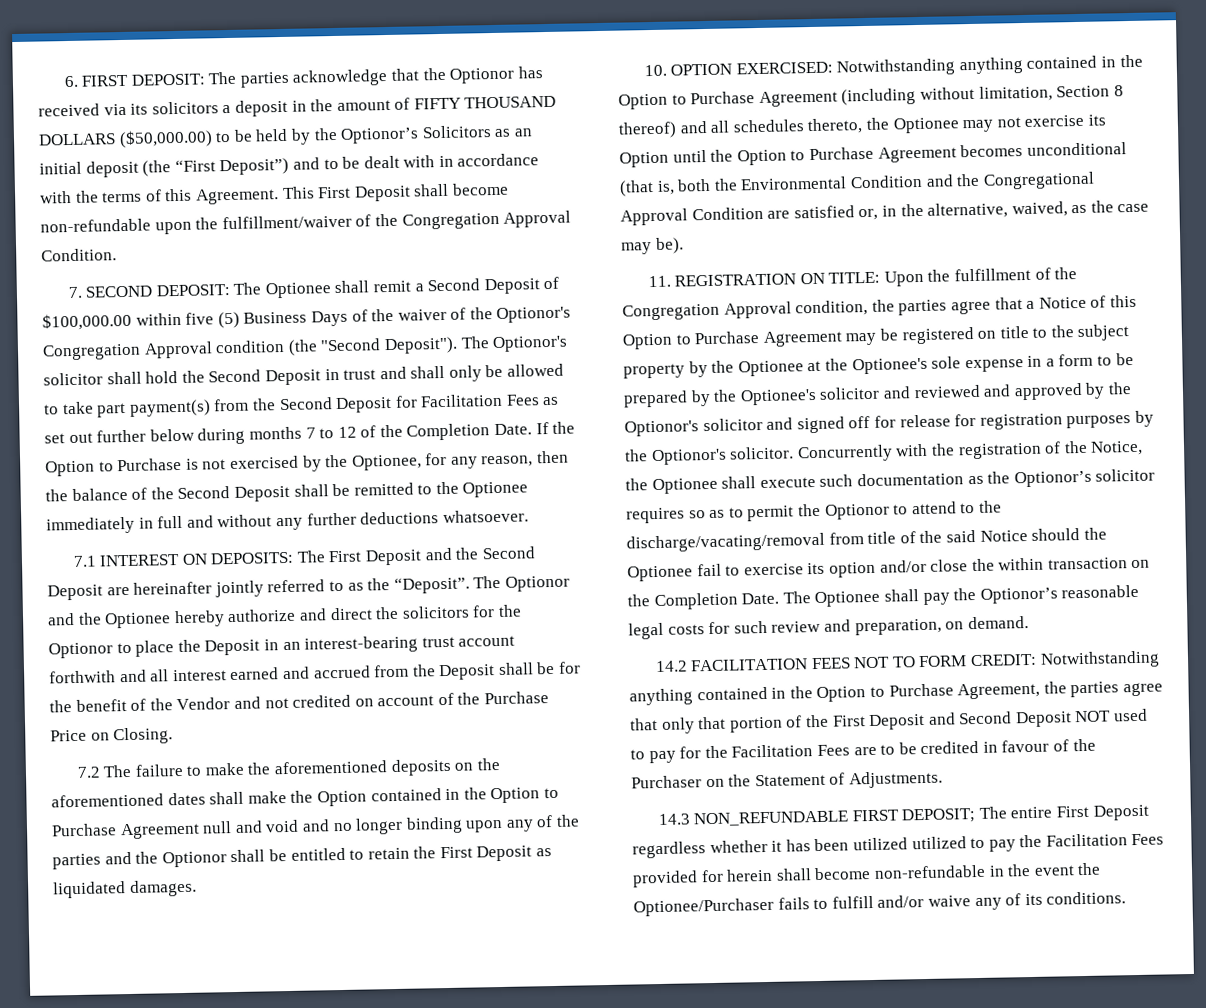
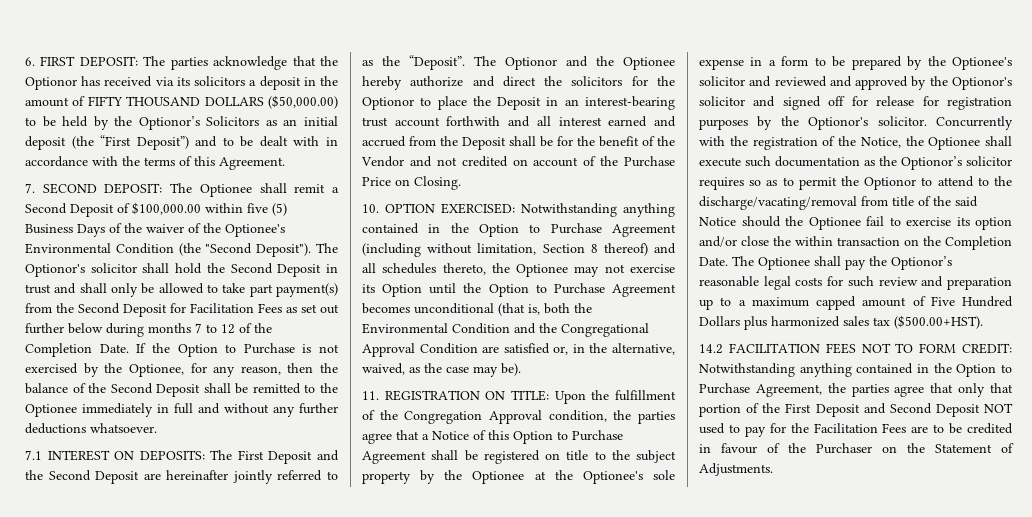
- This First Deposit shall become non-refundable upon the fulfillment/waiver of the Congregation Approval Condition.
- 7. SECOND DEPOSIT: The Optionee shall remit a Second Deposit of $100,000.00 within five (5) Business Days of the waiver of the Optionor's Congregation Approval condition (the "Second Deposit").
+ 7. SECOND DEPOSIT: The Optionee shall remit a Second Deposit of $100,000.00 within five (5) Business Days of the waiver of the Optionee's Environmental Condition (the "Second Deposit").
- 7.2 The failure to make the aforementioned deposits on the aforementioned dates shall make the Option contained in the Option to Purchase Agreement null and void and no longer binding upon any of the parties and the Optionor shall be entitled to retain the First Deposit as liquidated damages.
- Upon the fulfillment of the Congregation Approval condition, the parties agree that a Notice of this Option to Purchase Agreement may be registered on title to the subject property by the Optionee at the Optionee's sole expense in a form to be prepared by the Optionee's solicitor and reviewed and approved by the Optionor's solicitor and signed off for release for registration purposes by the Optionor's solicitor.
+ Upon the fulfillment of the Congregation Approval condition, the parties agree that a Notice of this Option to Purchase Agreement shall be registered on title to the subject property by the Optionee at the Optionee's sole expense in a form to be prepared by the Optionee's solicitor and reviewed and approved by the Optionor's solicitor and signed off for release for registration purposes by the Optionor's solicitor.
- The Optionee shall pay the Optionor’s reasonable legal costs for such review and preparation, on demand.
+ The Optionee shall pay the Optionor’s reasonable legal costs for such review and preparation up to a maximum capped amount of Five Hundred Dollars plus harmonized sales tax ($500.00+HST).
- 14.3 NON_REFUNDABLE FIRST DEPOSIT; The entire First Deposit regardless whether it has been utilized utilized to pay the Facilitation Fees provided for herein shall become non-refundable in the event the Optionee/Purchaser fails to fulfill and/or waive any of its conditions.

